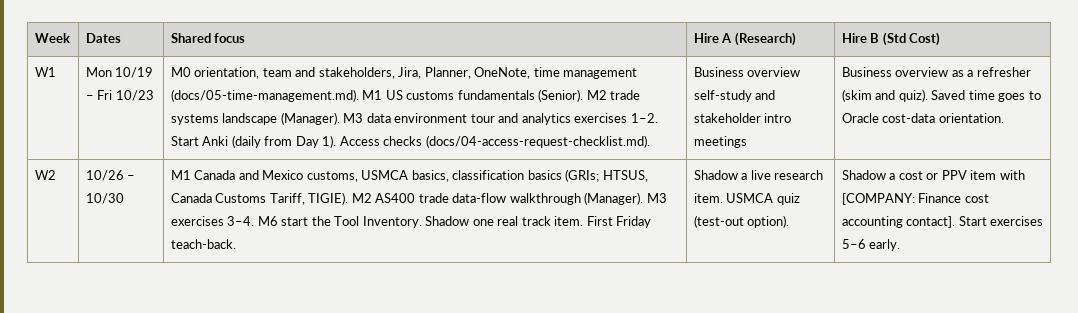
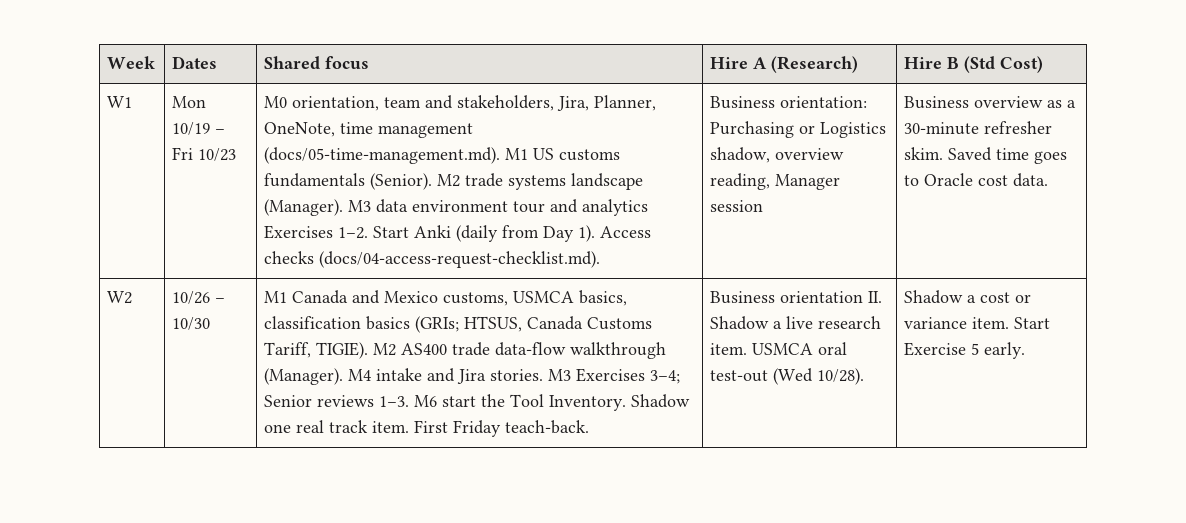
- M3 data environment tour and analytics exercises 1–2.
+ M3 data environment tour and analytics Exercises 1–2.
- Business overview self-study and stakeholder intro meetings
+ Business orientation: Purchasing or Logistics shadow, overview reading, Manager session
- Business overview as a refresher (skim and quiz).
+ Business overview as a 30-minute refresher skim.
- Saved time goes to Oracle cost-data orientation.
+ Saved time goes to Oracle cost data.
- M3 exercises 3–4.
+ M4 intake and Jira stories. M3 Exercises 3–4; Senior reviews 1–3.
- Shadow a live research item.
+ Business orientation II. Shadow a live research item.
- USMCA quiz (test-out option).
+ USMCA oral test-out (Wed 10/28).
- Shadow a cost or PPV item with [COMPANY: Finance cost accounting contact]. Start exercises 5–6 early.
+ Shadow a cost or variance item. Start Exercise 5 early.

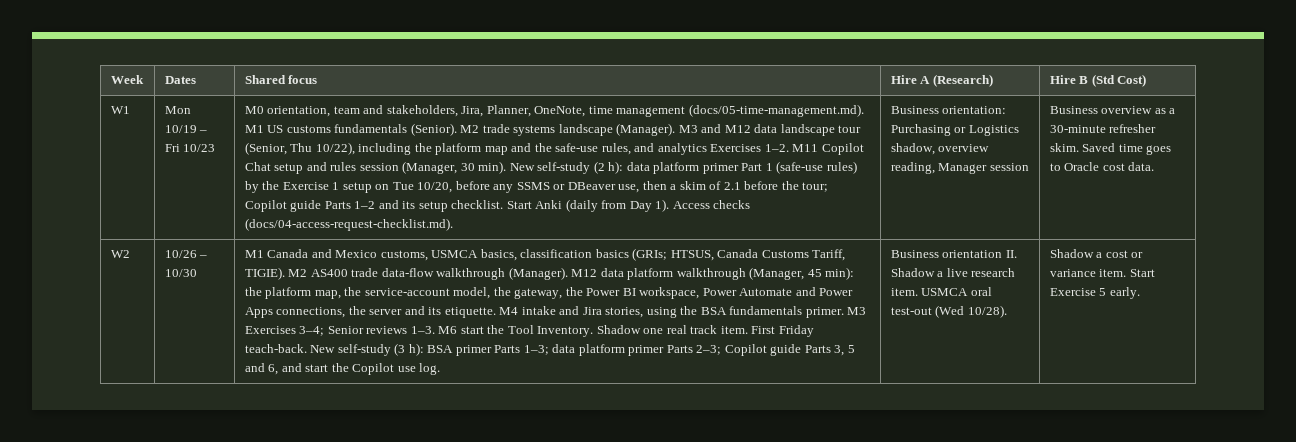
- M3 data environment tour and analytics Exercises 1–2.
+ M3 and M12 data landscape tour (Senior, Thu 10/22), including the platform map and the safe-use rules, and analytics Exercises 1–2. M11 Copilot Chat setup and rules session (Manager, 30 min). New self-study (2 h): data platform primer Part 1 (safe-use rules) by the Exercise 1 setup on Tue 10/20, before any SSMS or DBeaver use, then a skim of 2.1 before the tour; Copilot guide Parts 1–2 and its setup checklist.
- M4 intake and Jira stories.
+ M12 data platform walkthrough (Manager, 45 min): the platform map, the service-account model, the gateway, the Power BI workspace, Power Automate and Power Apps connections, the server and its etiquette. M4 intake and Jira stories, using the BSA fundamentals primer.
+ New self-study (3 h): BSA primer Parts 1–3; data platform primer Parts 2–3; Copilot guide Parts 3, 5 and 6, and start the Copilot use log.

